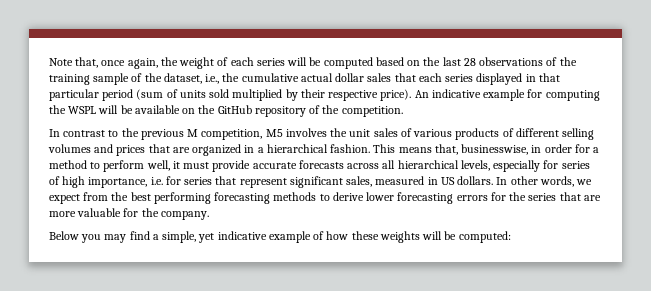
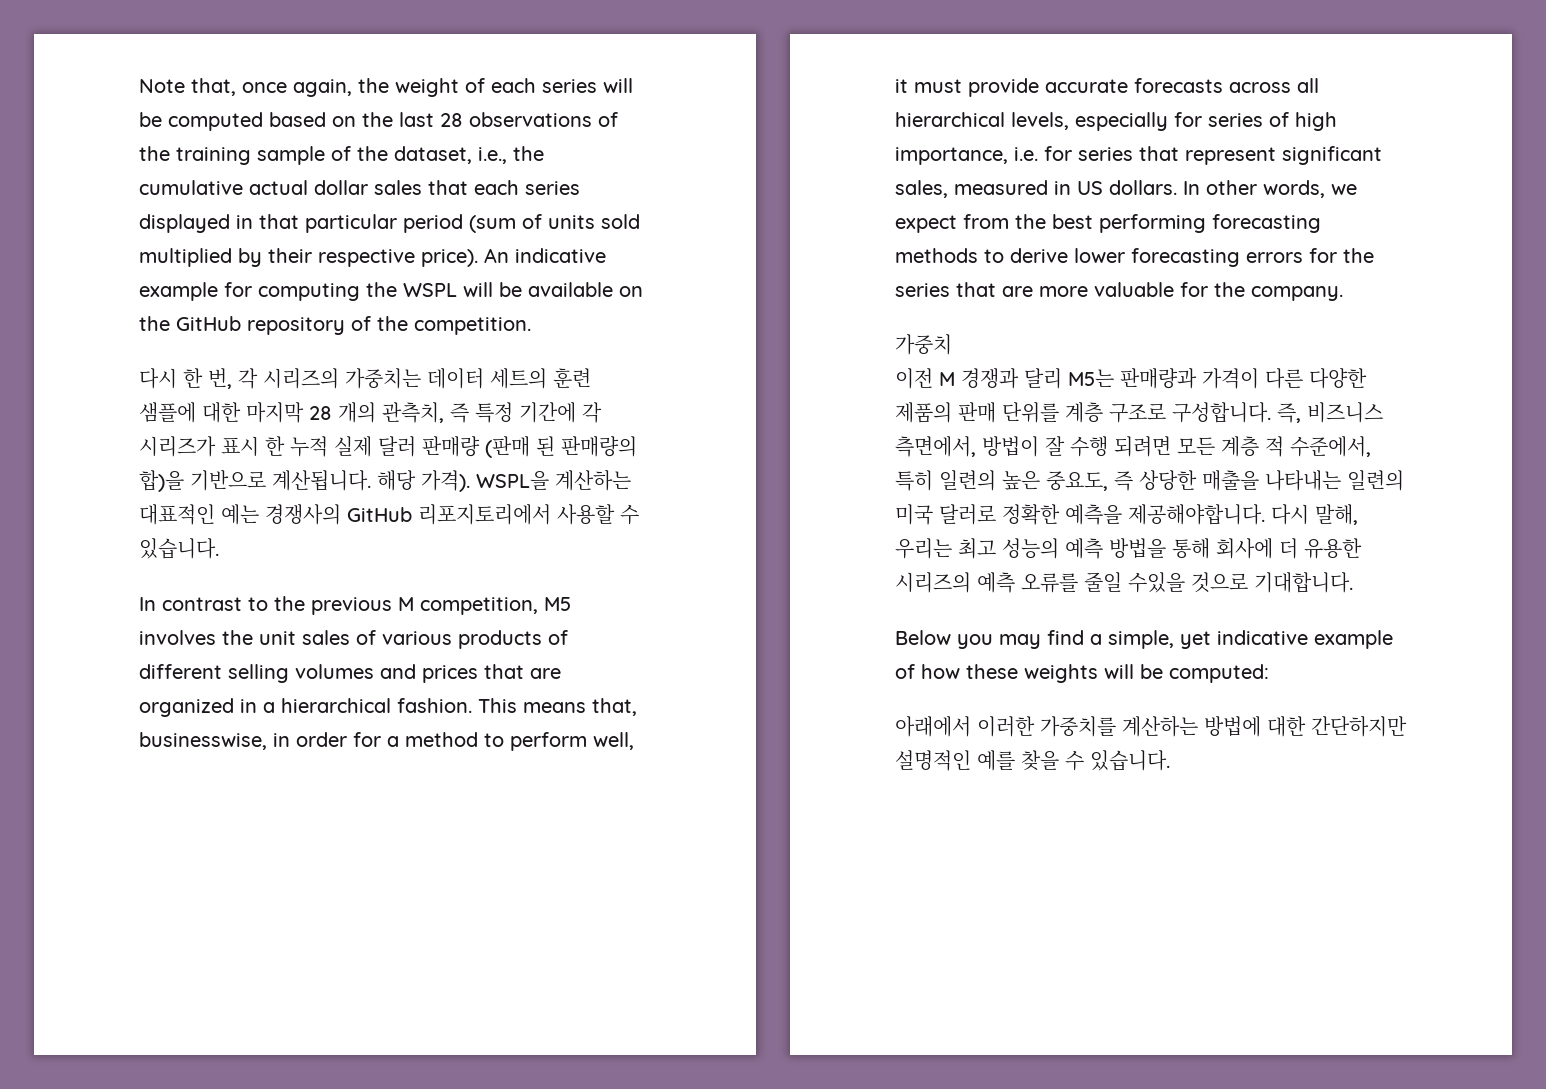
+ 다시 한 번, 각 시리즈의 가중치는 데이터 세트의 훈련 샘플에 대한 마지막 28 개의 관측치, 즉 특정 기간에 각 시리즈가 표시 한 누적 실제 달러 판매량 (판매 된 판매량의 합)을 기반으로 계산됩니다. 해당 가격). WSPL을 계산하는 대표적인 예는 경쟁사의 GitHub 리포지토리에서 사용할 수 있습니다.
+ 가중치
+ 이전 M 경쟁과 달리 M5는 판매량과 가격이 다른 다양한 제품의 판매 단위를 계층 구조로 구성합니다. 즉, 비즈니스 측면에서, 방법이 잘 수행 되려면 모든 계층 적 수준에서, 특히 일련의 높은 중요도, 즉 상당한 매출을 나타내는 일련의 미국 달러로 정확한 예측을 제공해야합니다. 다시 말해, 우리는 최고 성능의 예측 방법을 통해 회사에 더 유용한 시리즈의 예측 오류를 줄일 수있을 것으로 기대합니다.
+ 아래에서 이러한 가중치를 계산하는 방법에 대한 간단하지만 설명적인 예를 찾을 수 있습니다.

